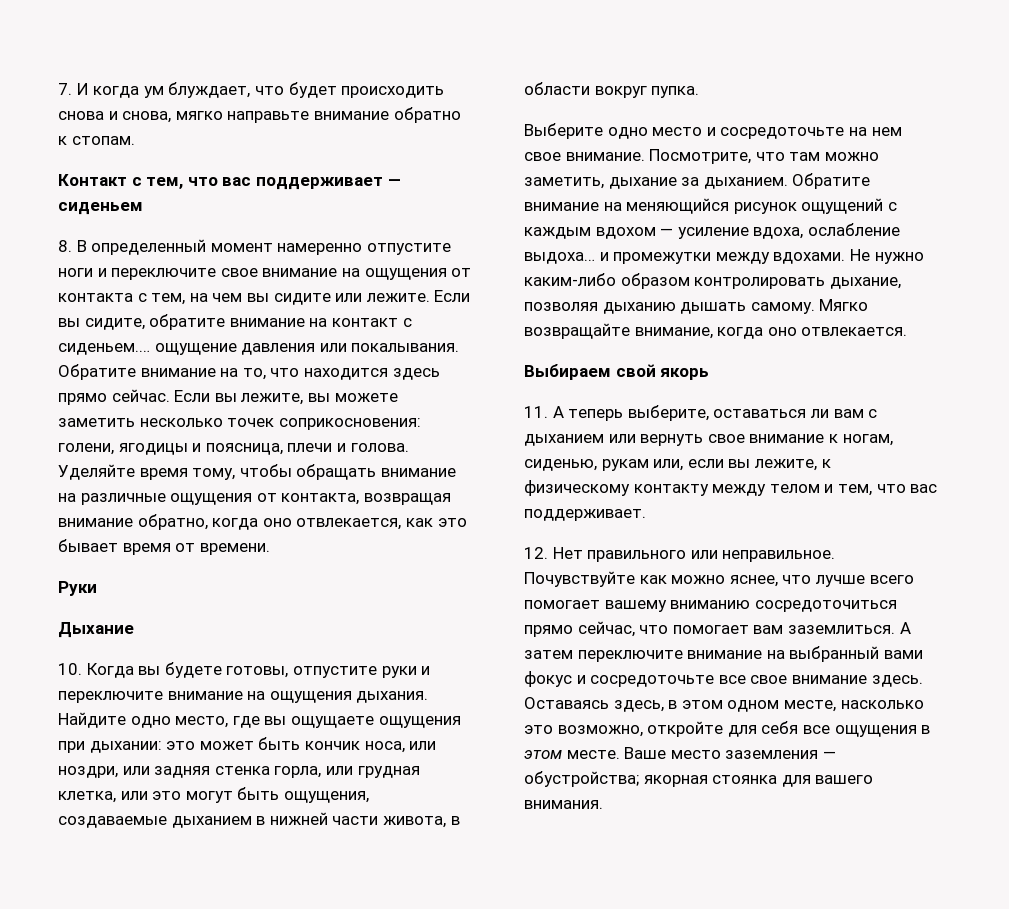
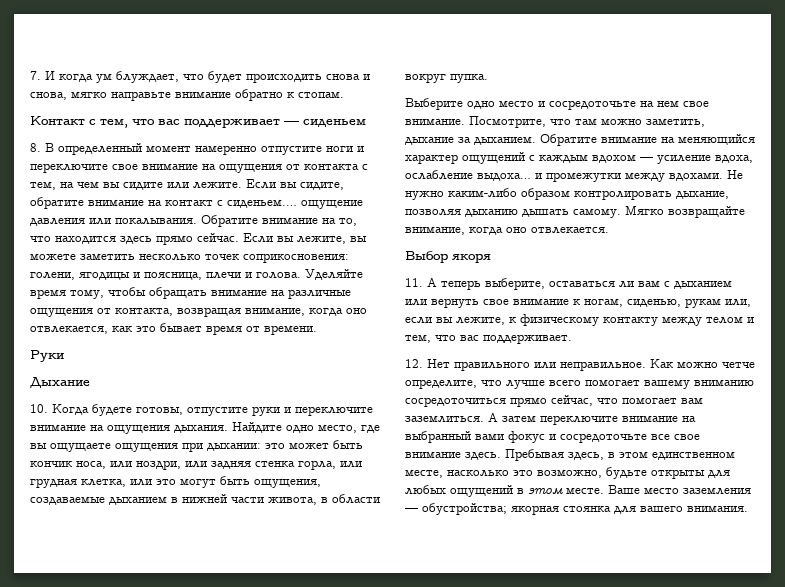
- Уделяйте время тому, чтобы обращать внимание на различные ощущения от контакта, возвращая внимание обратно, когда оно отвлекается, как это бывает время от времени.
+ Уделяйте время тому, чтобы обращать внимание на различные ощущения от контакта, возвращая внимание, когда оно отвлекается, как это бывает время от времени.
- 10. Когда вы будете готовы, отпустите руки и переключите внимание на ощущения дыхания.
+ 10. Когда будете готовы, отпустите руки и переключите внимание на ощущения дыхания.
- Обратите внимание на меняющийся рисунок ощущений с каждым вдохом — усиление вдоха, ослабление выдоха… и промежутки между вдохами.
+ Обратите внимание на меняющийся характер ощущений с каждым вдохом — усиление вдоха, ослабление выдоха… и промежутки между вдохами.
- Выбираем свой якорь
+ Выбор якоря
- Почувствуйте как можно яснее, что лучше всего помогает вашему вниманию сосредоточиться прямо сейчас, что помогает вам заземлиться.
+ Как можно четче определите, что лучше всего помогает вашему вниманию сосредоточиться прямо сейчас, что помогает вам заземлиться.
- Оставаясь здесь, в этом одном месте, насколько это возможно, откройте для себя все ощущения в этом месте.
+ Пребывая здесь, в этом единственном месте, насколько это возможно, будьте открыты для любых ощущений в этом месте.

